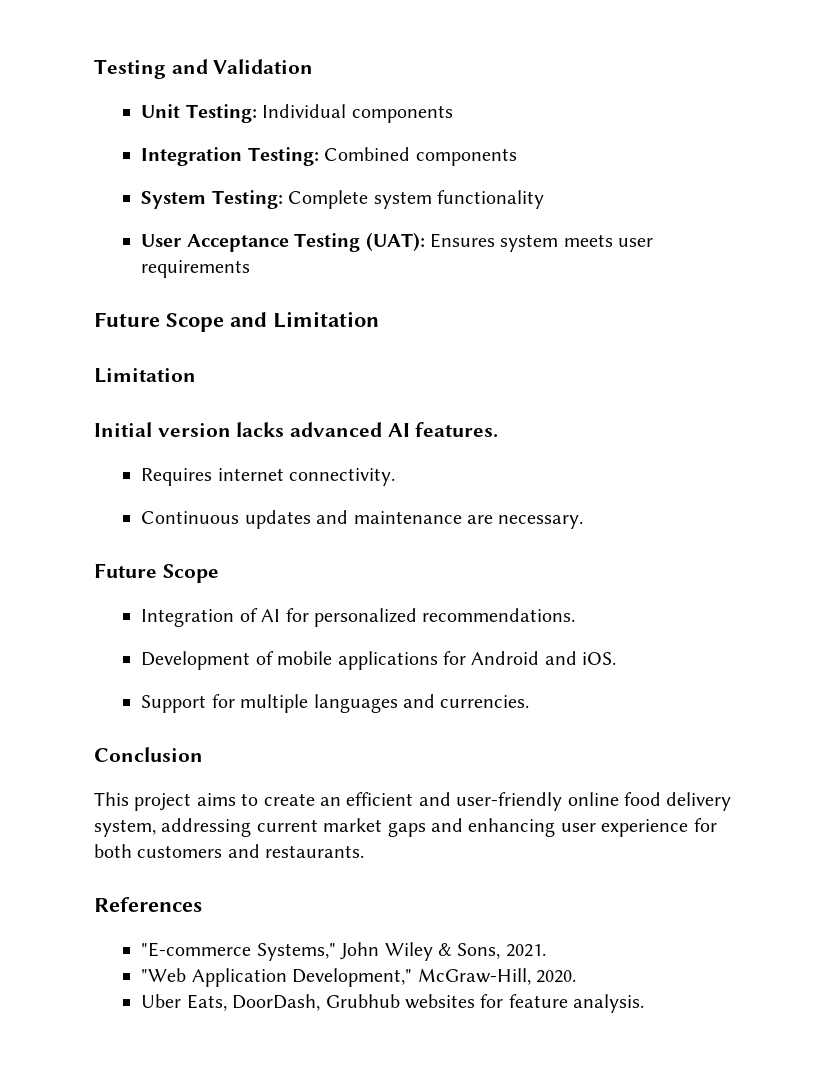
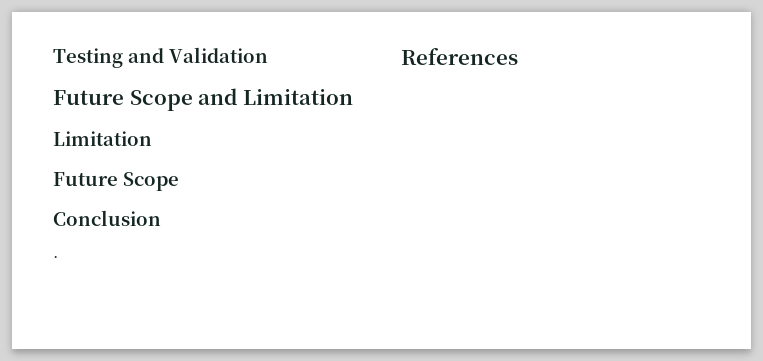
- Unit Testing: Individual components
- Integration Testing: Combined components
- System Testing: Complete system functionality
- User Acceptance Testing (UAT): Ensures system meets user requirements
  Future Scope and Limitation
  Limitation
- Initial version lacks advanced AI features.
- Requires internet connectivity.
- Continuous updates and maintenance are necessary.
  Future Scope
- Integration of AI for personalized recommendations.
- Development of mobile applications for Android and iOS.
- Support for multiple languages and currencies.
  Conclusion
- This project aims to create an efficient and user-friendly online food delivery system, addressing current market gaps and enhancing user experience for both customers and restaurants.
+ .
  References
- "E-commerce Systems," John Wiley & Sons, 2021.
- "Web Application Development," McGraw-Hill, 2020.
- Uber Eats, DoorDash, Grubhub websites for feature analysis.

